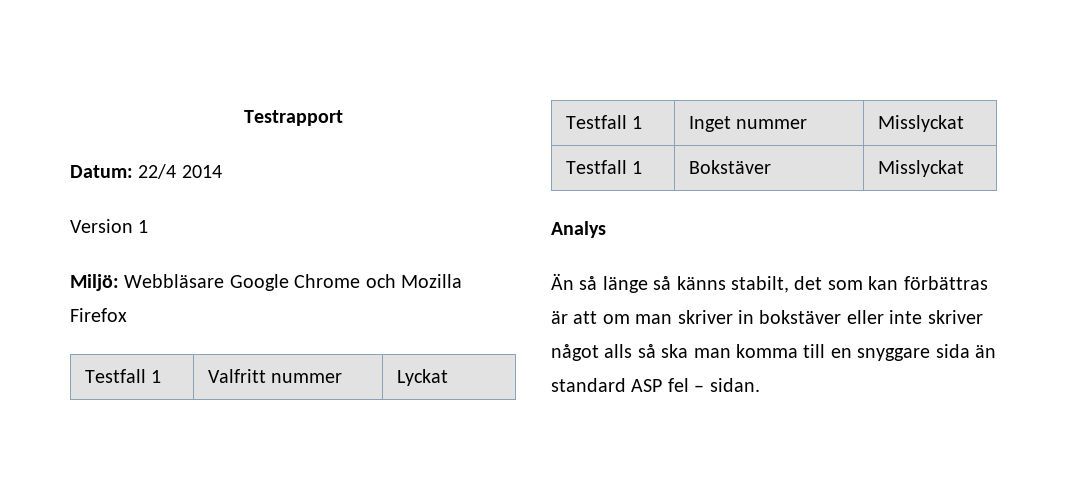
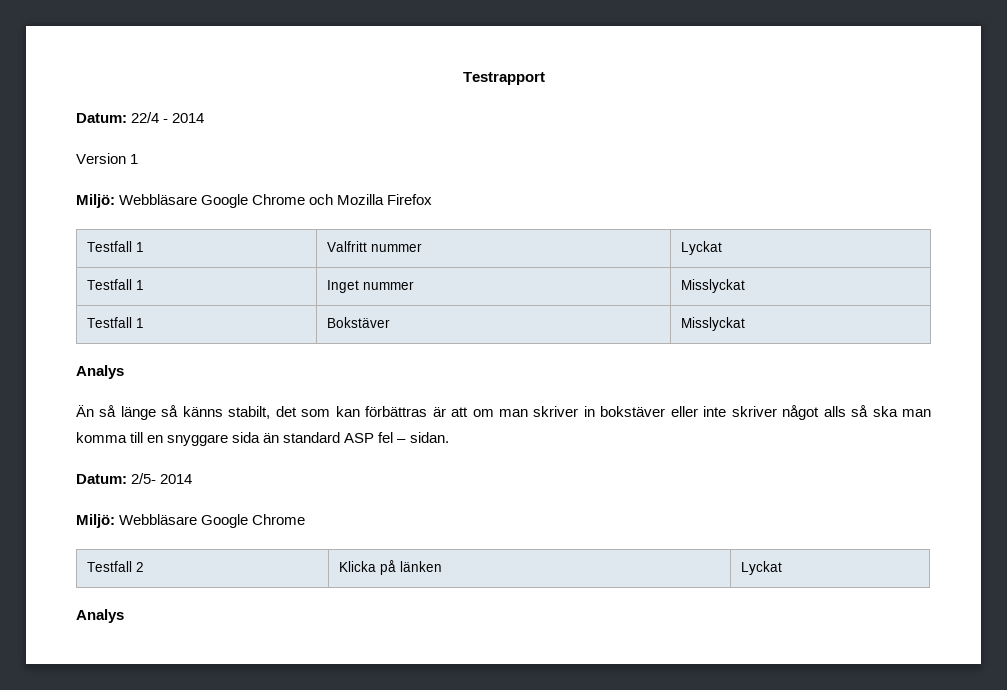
- Datum: 22/4 2014
+ Datum: 22/4 - 2014
+ Datum: 2/5- 2014
+ Miljö: Webbläsare Google Chrome
+ Testfall 2 | Klicka på länken | Lyckat
+ Analys

